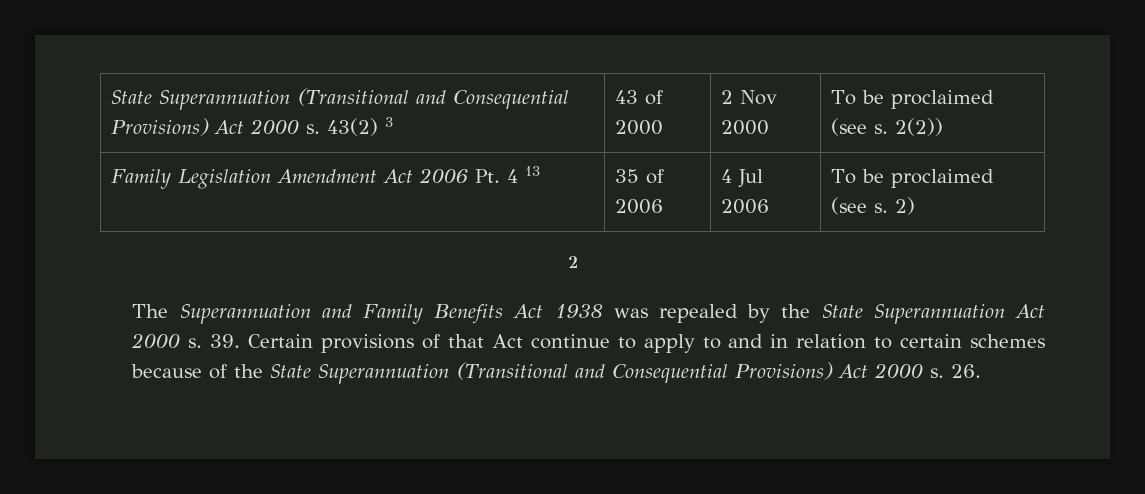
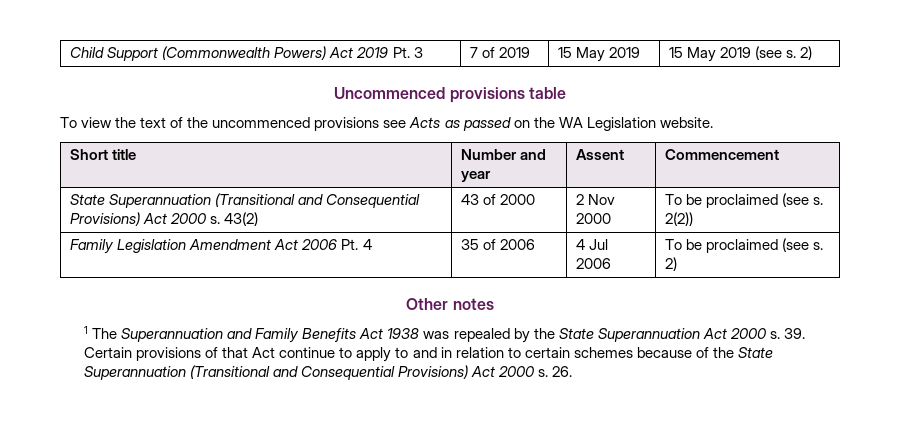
+ Child Support (Commonwealth Powers) Act 2019 Pt. 3 | 7 of 2019 | 15 May 2019 | 15 May 2019 (see s. 2)
+ Uncommenced provisions table
+ To view the text of the uncommenced provisions see Acts as passed on the WA Legislation website.
+ Short title | Number and year | Assent | Commencement
- State Superannuation (Transitional and Consequential Provisions) Act 2000 s. 43(2) 3 | 43 of 2000 | 2 Nov 2000 | To be proclaimed (see s. 2(2))
+ State Superannuation (Transitional and Consequential Provisions) Act 2000 s. 43(2) | 43 of 2000 | 2 Nov 2000 | To be proclaimed (see s. 2(2))
- Family Legislation Amendment Act 2006 Pt. 4 13 | 35 of 2006 | 4 Jul 2006 | To be proclaimed (see s. 2)
- 2
- The Superannuation and Family Benefits Act 1938 was repealed by the State Superannuation Act 2000 s.
+ Family Legislation Amendment Act 2006 Pt. 4 | 35 of 2006 | 4 Jul 2006 | To be proclaimed (see s. 2)
+ Other notes
+ 1 The Superannuation and Family Benefits Act 1938 was repealed by the State Superannuation Act 2000 s.

